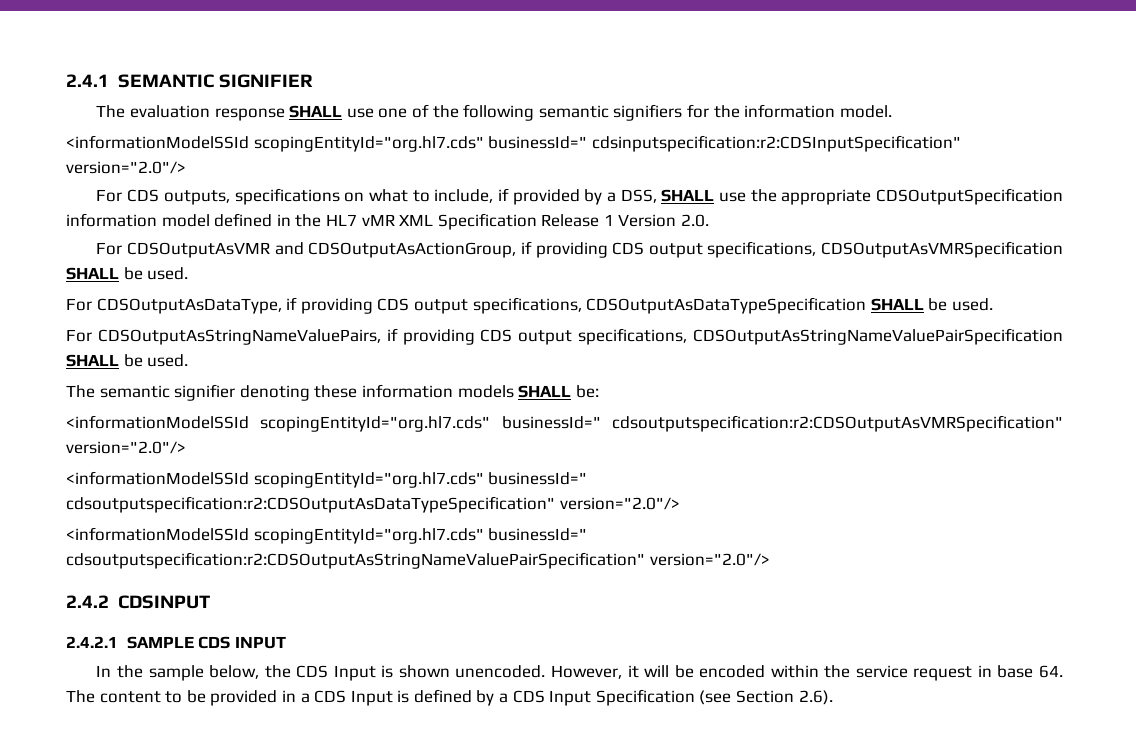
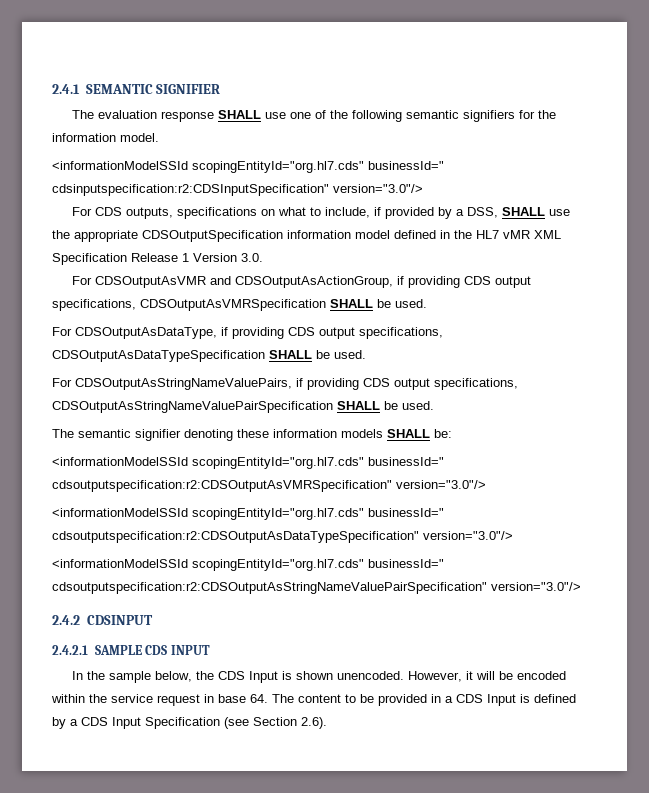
- <informationModelSSId scopingEntityId="org.hl7.cds" businessId=" cdsinputspecification:r2:CDSInputSpecification" version="2.0"/>
+ <informationModelSSId scopingEntityId="org.hl7.cds" businessId=" cdsinputspecification:r2:CDSInputSpecification" version="3.0"/>
- For CDS outputs, specifications on what to include, if provided by a DSS, SHALL use the appropriate CDSOutputSpecification information model defined in the HL7 vMR XML Specification Release 1 Version 2.0.
+ For CDS outputs, specifications on what to include, if provided by a DSS, SHALL use the appropriate CDSOutputSpecification information model defined in the HL7 vMR XML Specification Release 1 Version 3.0.
- <informationModelSSId scopingEntityId="org.hl7.cds" businessId=" cdsoutputspecification:r2:CDSOutputAsVMRSpecification" version="2.0"/>
+ <informationModelSSId scopingEntityId="org.hl7.cds" businessId=" cdsoutputspecification:r2:CDSOutputAsVMRSpecification" version="3.0"/>
- <informationModelSSId scopingEntityId="org.hl7.cds" businessId=" cdsoutputspecification:r2:CDSOutputAsDataTypeSpecification" version="2.0"/>
+ <informationModelSSId scopingEntityId="org.hl7.cds" businessId=" cdsoutputspecification:r2:CDSOutputAsDataTypeSpecification" version="3.0"/>
- <informationModelSSId scopingEntityId="org.hl7.cds" businessId=" cdsoutputspecification:r2:CDSOutputAsStringNameValuePairSpecification" version="2.0"/>
+ <informationModelSSId scopingEntityId="org.hl7.cds" businessId=" cdsoutputspecification:r2:CDSOutputAsStringNameValuePairSpecification" version="3.0"/>

